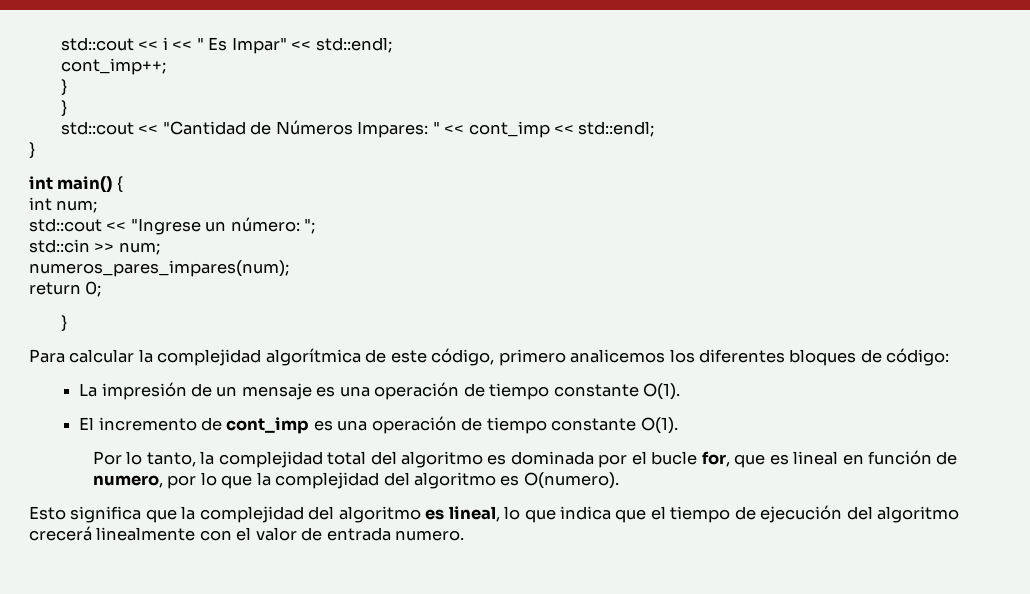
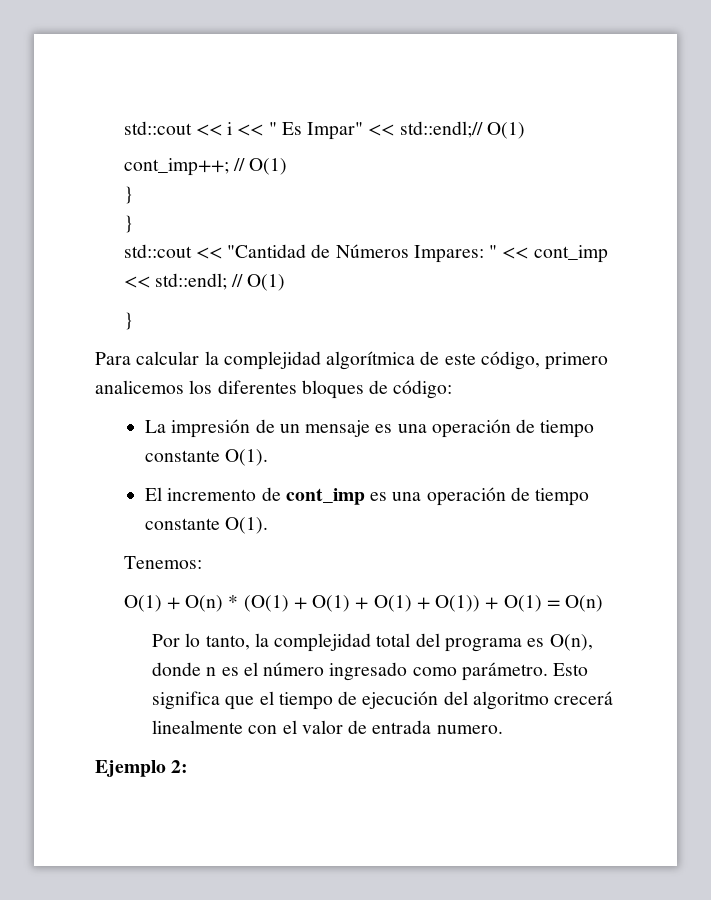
- std::cout << i << " Es Impar" << std::endl;
+ std::cout << i << " Es Impar" << std::endl;// O(1)
- cont_imp++;
+ cont_imp++; // O(1)
- std::cout << "Cantidad de Números Impares: " << cont_imp << std::endl;
- }
- int main() {
- int num;
- std::cout << "Ingrese un número: ";
- std::cin >> num;
- numeros_pares_impares(num);
- return 0;
+ std::cout << "Cantidad de Números Impares: " << cont_imp << std::endl; // O(1)
+ Tenemos:
+ O(1) + O(n) * (O(1) + O(1) + O(1) + O(1)) + O(1) = O(n)
- Por lo tanto, la complejidad total del algoritmo es dominada por el bucle for, que es lineal en función de numero, por lo que la complejidad del algoritmo es O(numero).
- Esto significa que la complejidad del algoritmo es lineal, lo que indica que el tiempo de ejecución del algoritmo crecerá linealmente con el valor de entrada numero.
+ Por lo tanto, la complejidad total del programa es O(n), donde n es el número ingresado como parámetro. Esto significa que el tiempo de ejecución del algoritmo crecerá linealmente con el valor de entrada numero.
+ Ejemplo 2:

